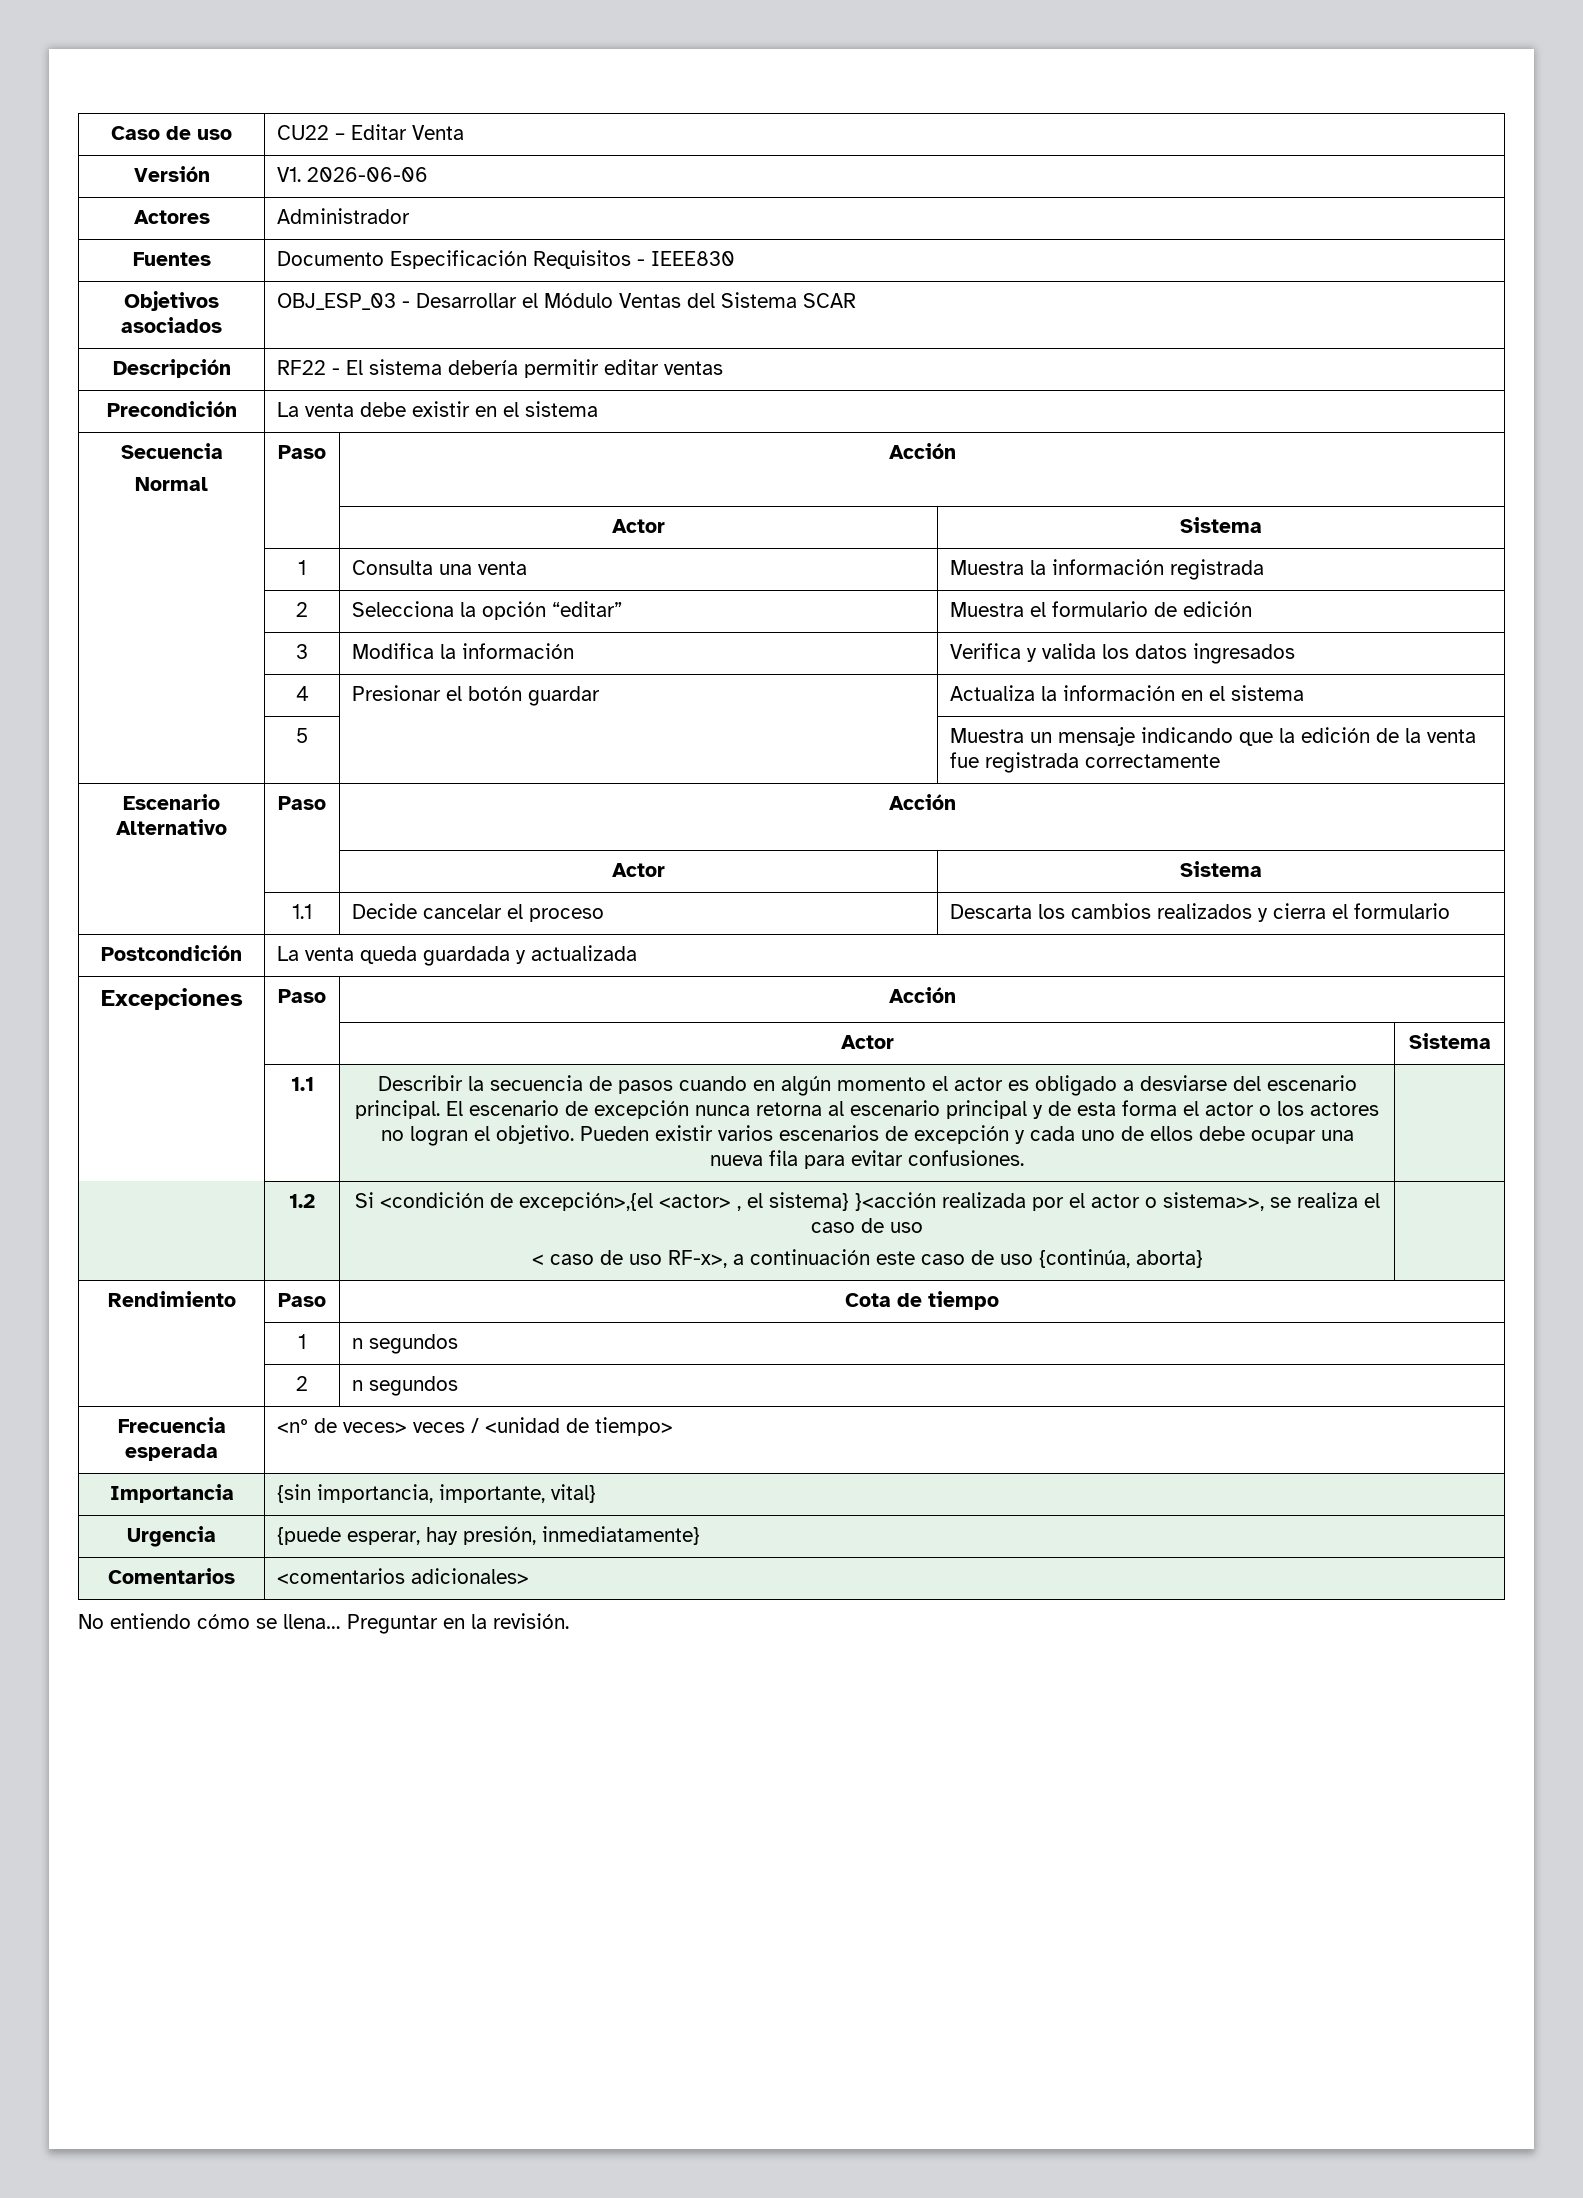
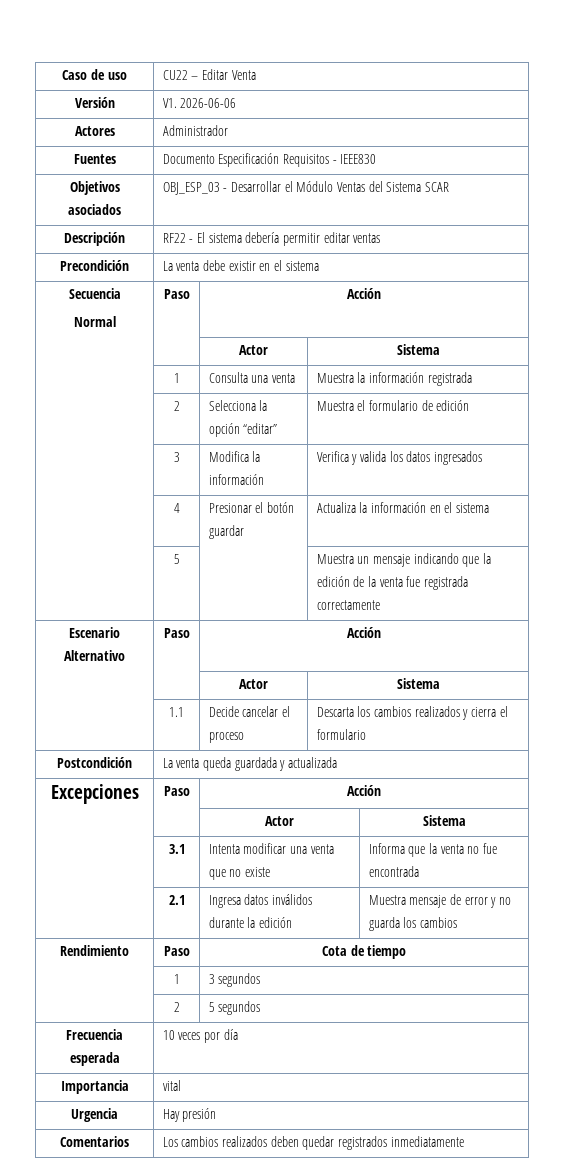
- 1.1 | Describir la secuencia de pasos cuando en algún momento el actor es obligado a desviarse del escenario principal. El escenario de excepción nunca retorna al escenario principal y de esta forma el actor o los actores no logran el objetivo. Pueden existir varios escenarios de excepción y cada uno de ellos debe ocupar una nueva fila para evitar confusiones. |
- | 1.2 | Si <condición de excepción>,{el <actor> , el sistema} }<acción realizada por el actor o sistema>>, se realiza el caso de uso
- < caso de uso RF-x>, a continuación este caso de uso {continúa, aborta} |
+ 3.1 | Intenta modificar una venta que no existe | Informa que la venta no fue encontrada
+ | 2.1 | Ingresa datos inválidos durante la edición | Muestra mensaje de error y no guarda los cambios
- | 1 | n segundos
+ | 1 | 3 segundos
- | 2 | n segundos
+ | 2 | 5 segundos
- Frecuencia esperada | <nº de veces> veces / <unidad de tiempo>
- Importancia | {sin importancia, importante, vital}
- Urgencia | {puede esperar, hay presión, inmediatamente}
- Comentarios | <comentarios adicionales>
- No entiendo cómo se llena… Preguntar en la revisión.
+ Frecuencia esperada | 10 veces por día
+ Importancia | vital
+ Urgencia | Hay presión
+ Comentarios | Los cambios realizados deben quedar registrados inmediatamente

